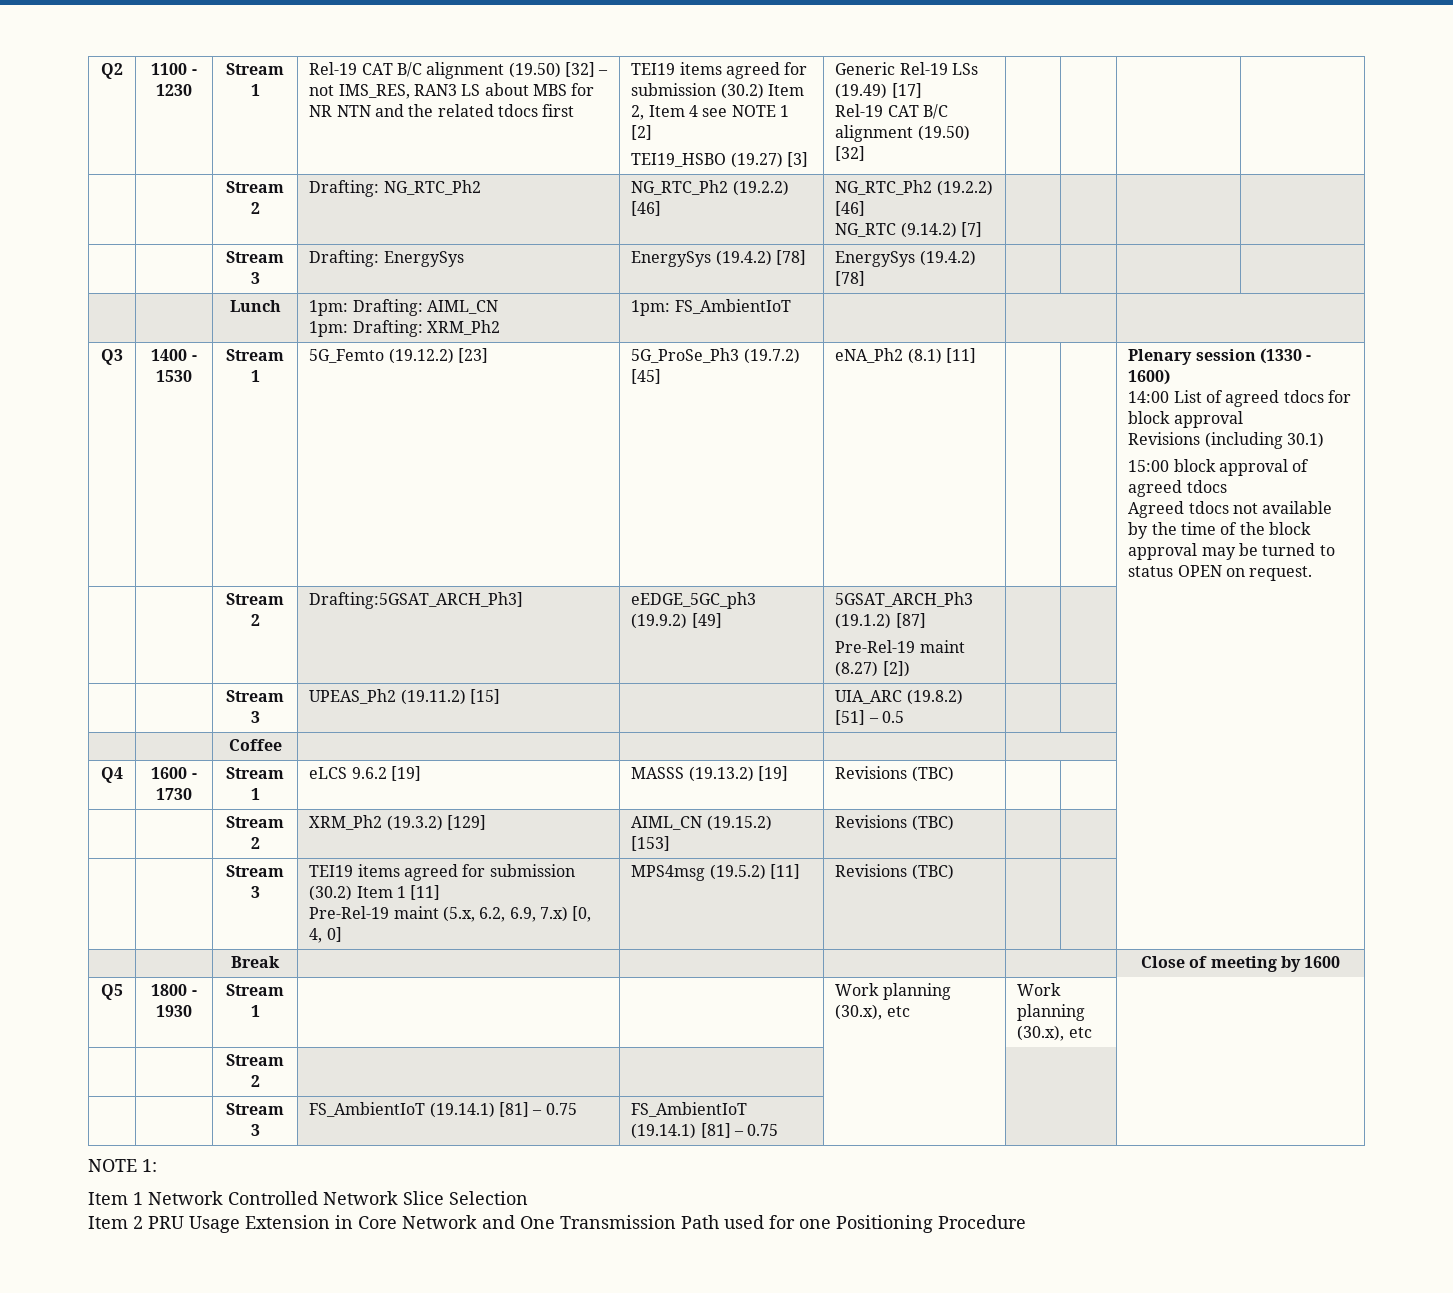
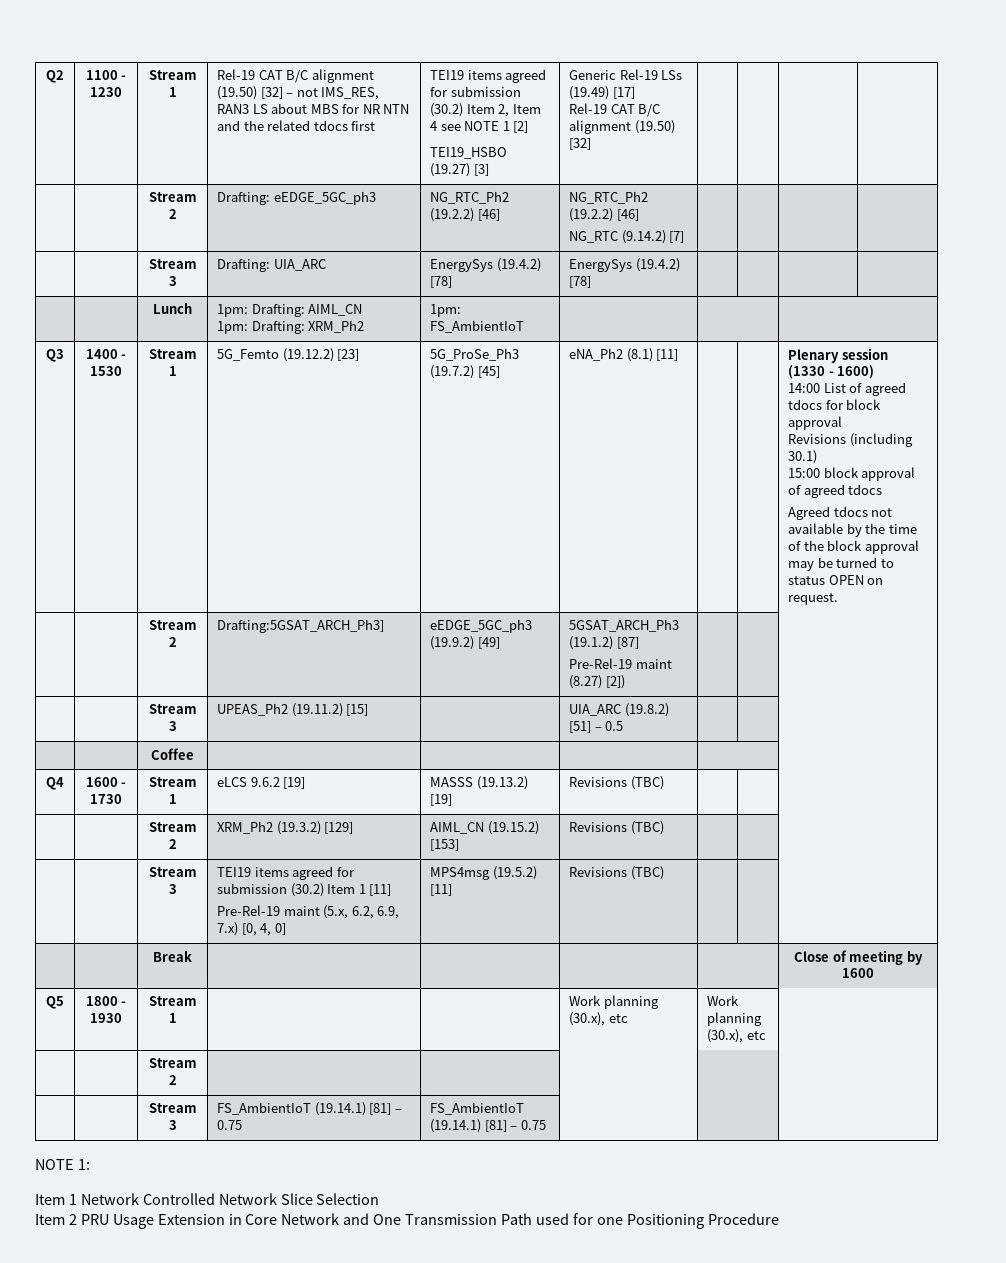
- | | Stream 2 | Drafting: NG_RTC_Ph2 | NG_RTC_Ph2 (19.2.2) [46] | NG_RTC_Ph2 (19.2.2) [46]
+ | | Stream 2 | Drafting: eEDGE_5GC_ph3 | NG_RTC_Ph2 (19.2.2) [46] | NG_RTC_Ph2 (19.2.2) [46]
- | | Stream 3 | Drafting: EnergySys | EnergySys (19.4.2) [78] | EnergySys (19.4.2) [78] | | | |
+ | | Stream 3 | Drafting: UIA_ARC | EnergySys (19.4.2) [78] | EnergySys (19.4.2) [78] | | | |

